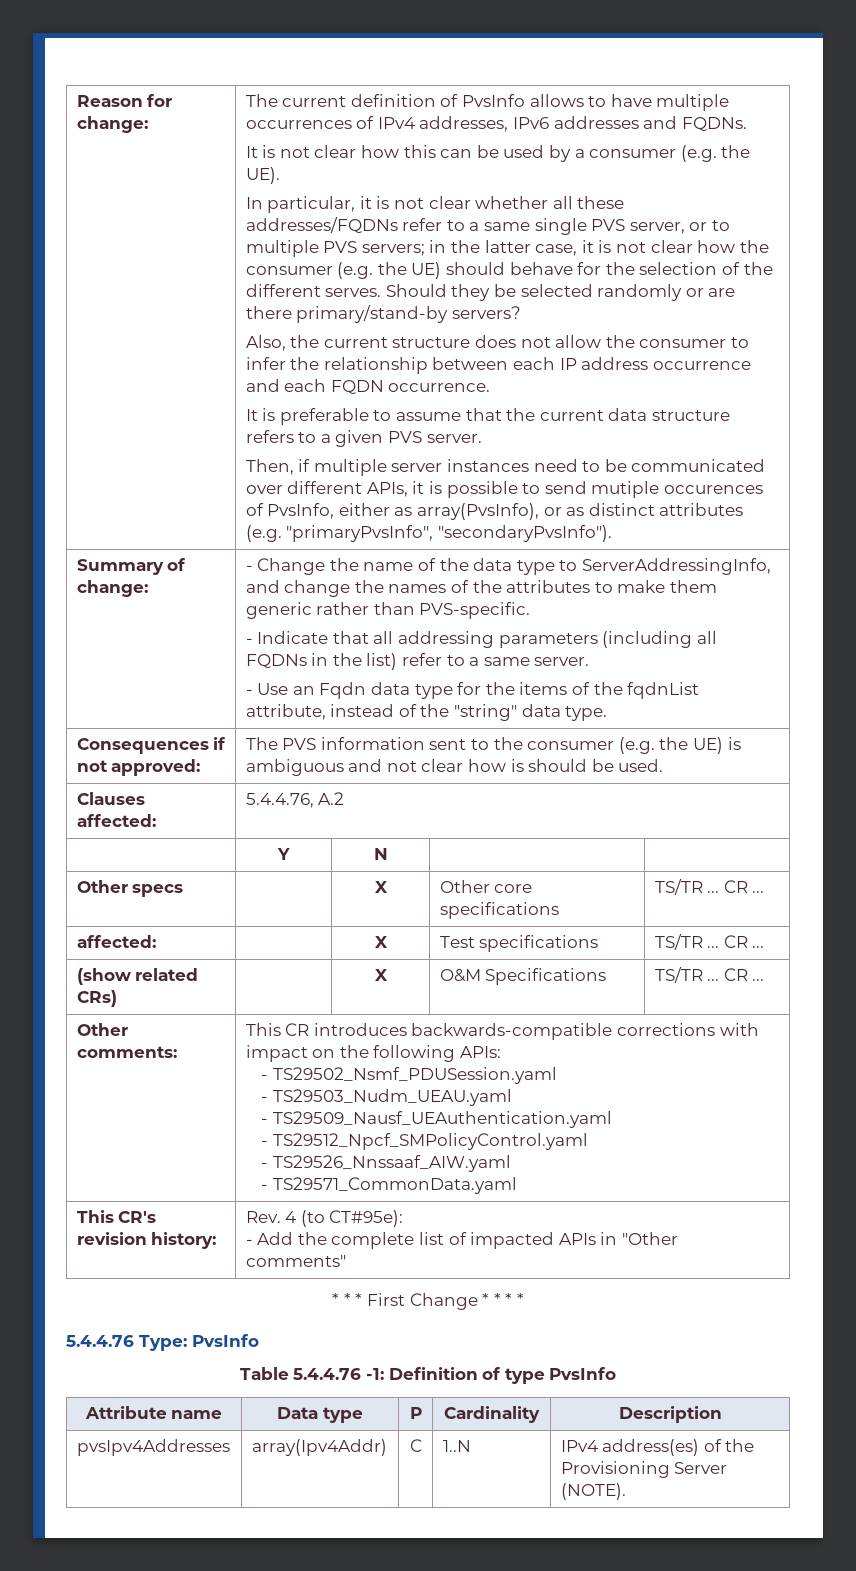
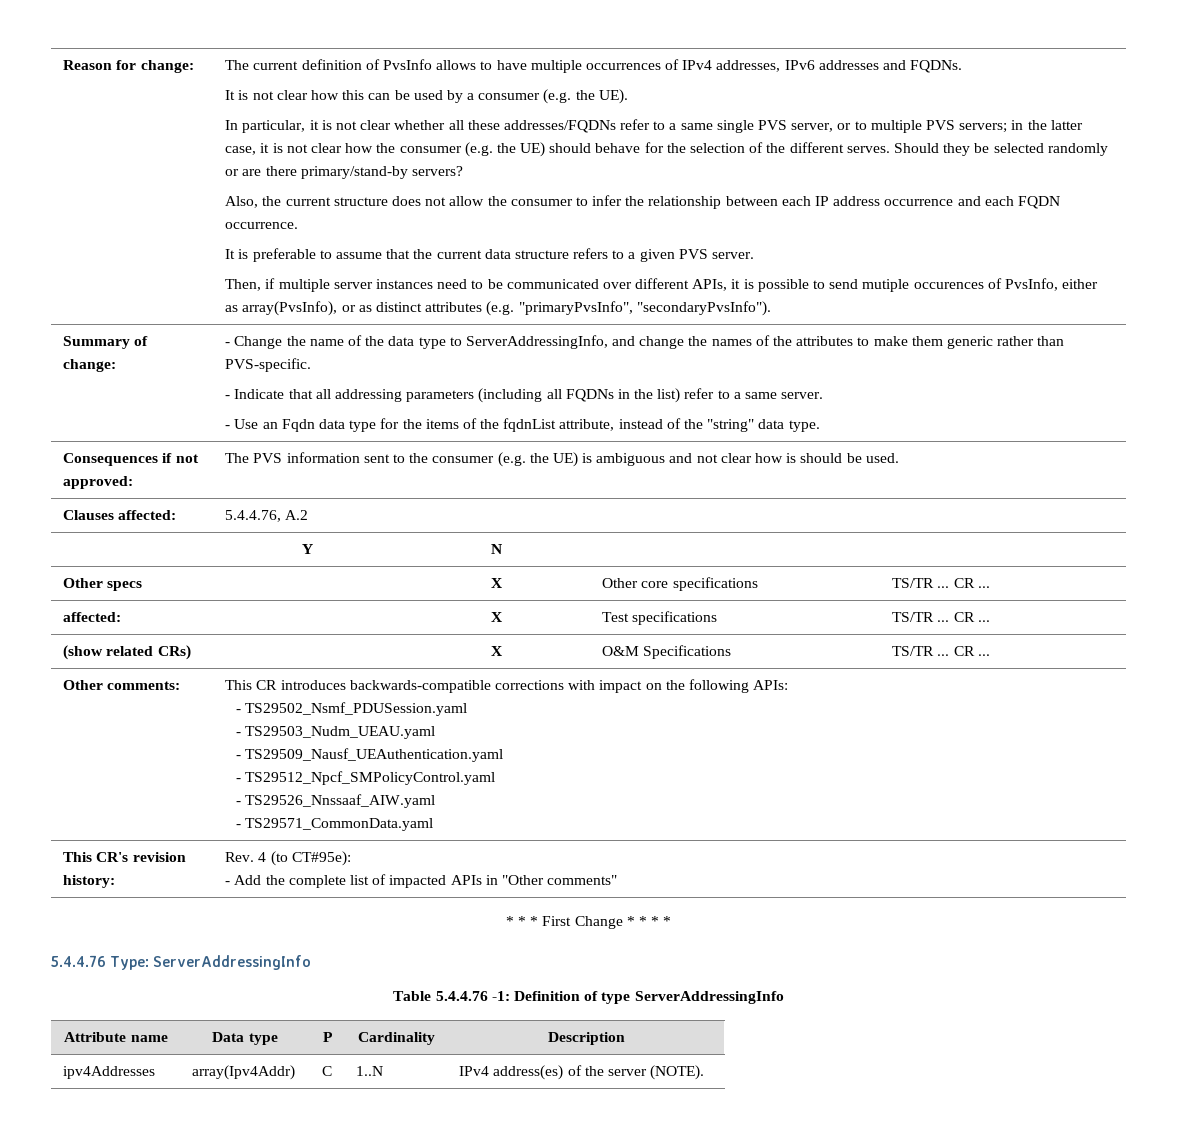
- 5.4.4.76 Type: PvsInfo
+ 5.4.4.76 Type: ServerAddressingInfo
- Table 5.4.4.76 -1: Definition of type PvsInfo
+ Table 5.4.4.76 -1: Definition of type ServerAddressingInfo
- pvsIpv4Addresses | array(Ipv4Addr) | C | 1..N | IPv4 address(es) of the Provisioning Server (NOTE).
+ ipv4Addresses | array(Ipv4Addr) | C | 1..N | IPv4 address(es) of the server (NOTE).

